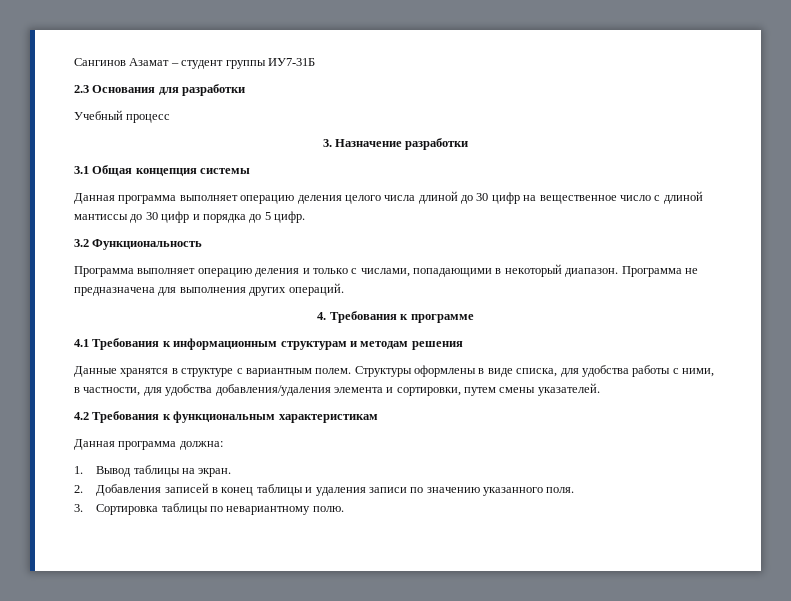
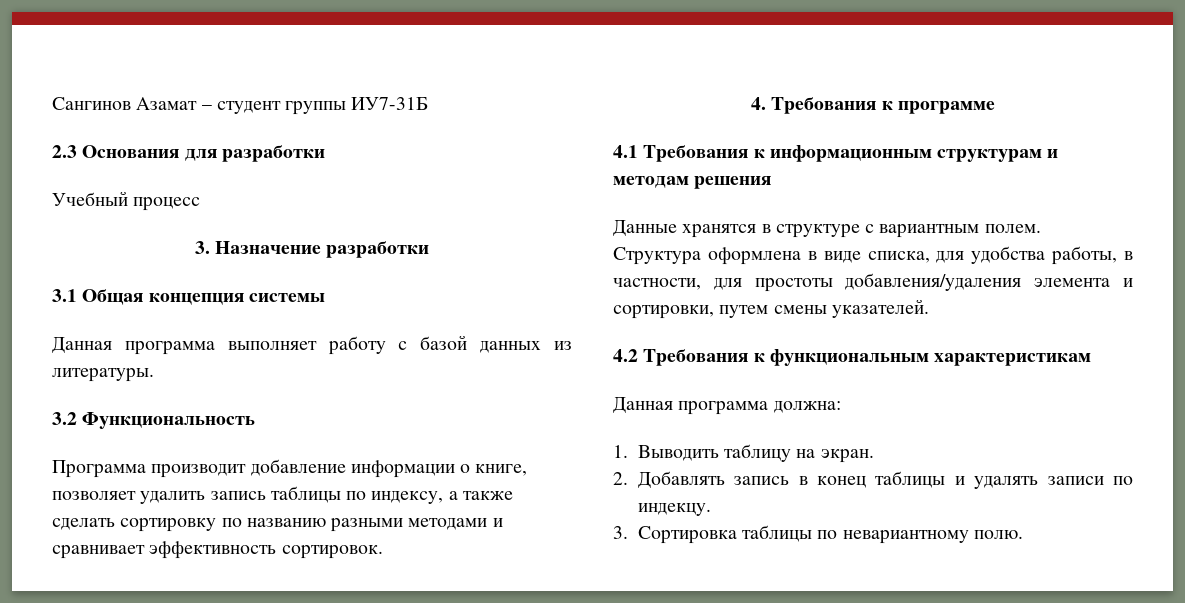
- Данная программа выполняет операцию деления целого числа длиной до 30 цифр на вещественное число с длиной мантиссы до 30 цифр и порядка до 5 цифр.
+ Данная программа выполняет работу с базой данных из литературы.
  3.2 Функциональность
- Программа выполняет операцию деления и только с числами, попадающими в некоторый диапазон. Программа не предназначена для выполнения других операций.
+ Программа производит добавление информации о книге, позволяет удалить запись таблицы по индексу, а также сделать сортировку по названию разными методами и сравнивает эффективность сортировок.
- Структуры оформлены в виде списка, для удобства работы с ними, в частности, для удобства добавления/удаления элемента и сортировки, путем смены указателей.
+ Структура оформлена в виде списка, для удобства работы, в частности, для простоты добавления/удаления элемента и сортировки, путем смены указателей.
- 1. Вывод таблицы на экран.
+ 1. Выводить таблицу на экран.
- 2. Добавления записей в конец таблицы и удаления записи по значению указанного поля.
+ 2. Добавлять запись в конец таблицы и удалять записи по индекцу.

